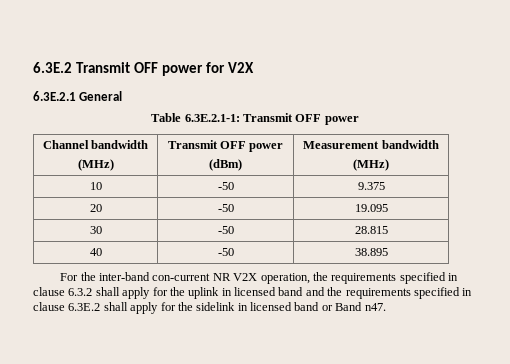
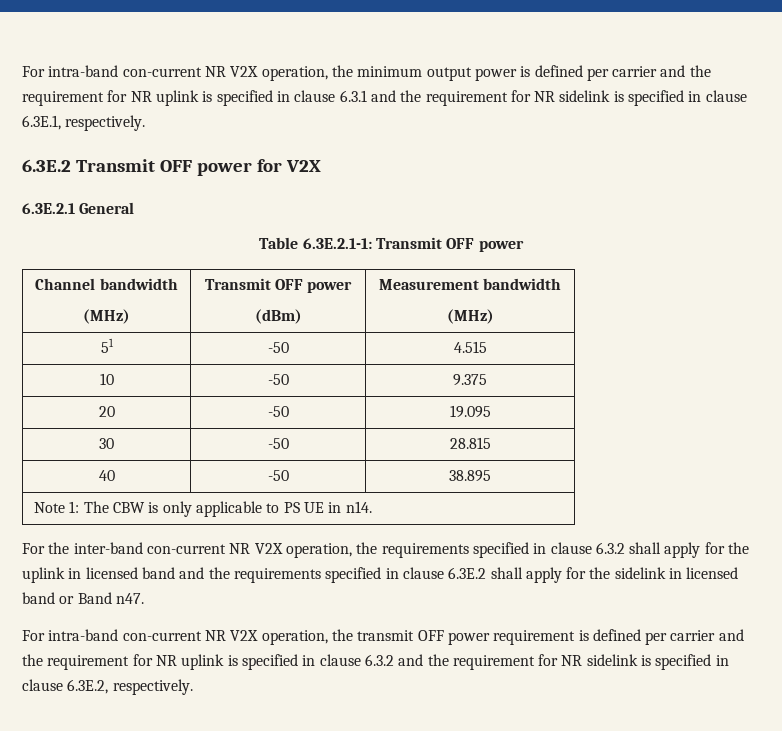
+ For intra-band con-current NR V2X operation, the minimum output power is defined per carrier and the requirement for NR uplink is specified in clause 6.3.1 and the requirement for NR sidelink is specified in clause 6.3E.1, respectively.
+ 51 | -50 | 4.515
+ Note 1: The CBW is only applicable to PS UE in n14.
+ For intra-band con-current NR V2X operation, the transmit OFF power requirement is defined per carrier and the requirement for NR uplink is specified in clause 6.3.2 and the requirement for NR sidelink is specified in clause 6.3E.2, respectively.

